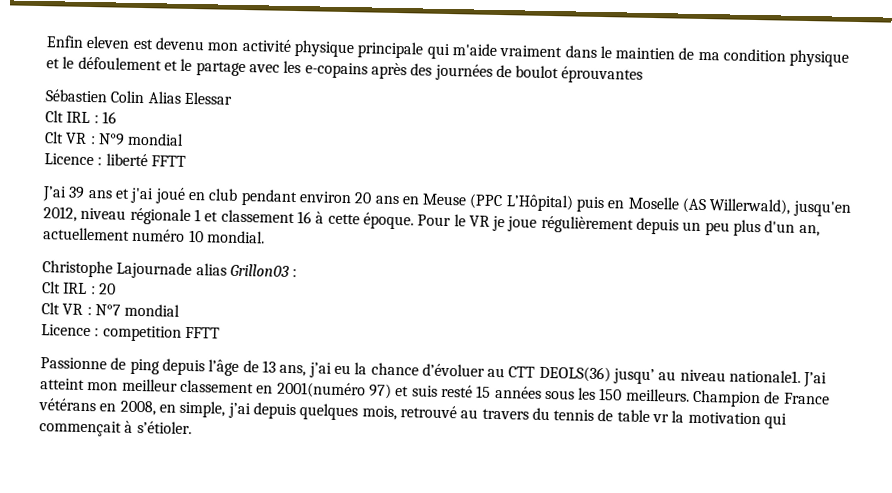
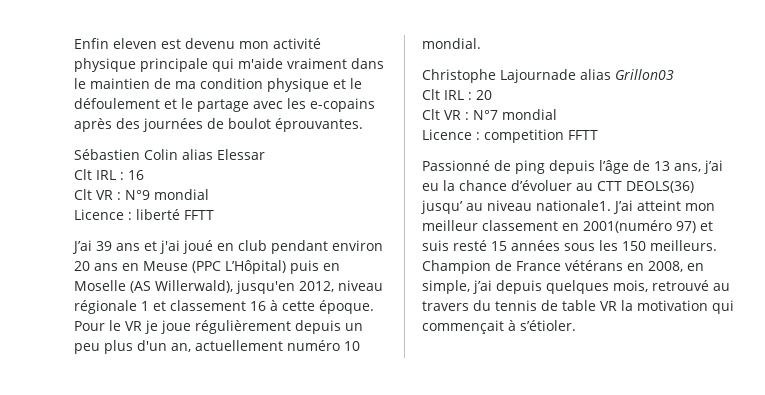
- Enfin eleven est devenu mon activité physique principale qui m'aide vraiment dans le maintien de ma condition physique et le défoulement et le partage avec les e-copains après des journées de boulot éprouvantes
+ Enfin eleven est devenu mon activité physique principale qui m'aide vraiment dans le maintien de ma condition physique et le défoulement et le partage avec les e-copains après des journées de boulot éprouvantes.
- Sébastien Colin Alias Elessar
+ Sébastien Colin alias Elessar
- Christophe Lajournade alias Grillon03 :
+ Christophe Lajournade alias Grillon03
- Passionne de ping depuis l’âge de 13 ans, j’ai eu la chance d’évoluer au CTT DEOLS(36) jusqu’ au niveau nationale1.
+ Passionné de ping depuis l’âge de 13 ans, j’ai eu la chance d’évoluer au CTT DEOLS(36) jusqu’ au niveau nationale1.
- Champion de France vétérans en 2008, en simple, j’ai depuis quelques mois, retrouvé au travers du tennis de table vr la motivation qui commençait à s’étioler.
+ Champion de France vétérans en 2008, en simple, j’ai depuis quelques mois, retrouvé au travers du tennis de table VR la motivation qui commençait à s’étioler.

